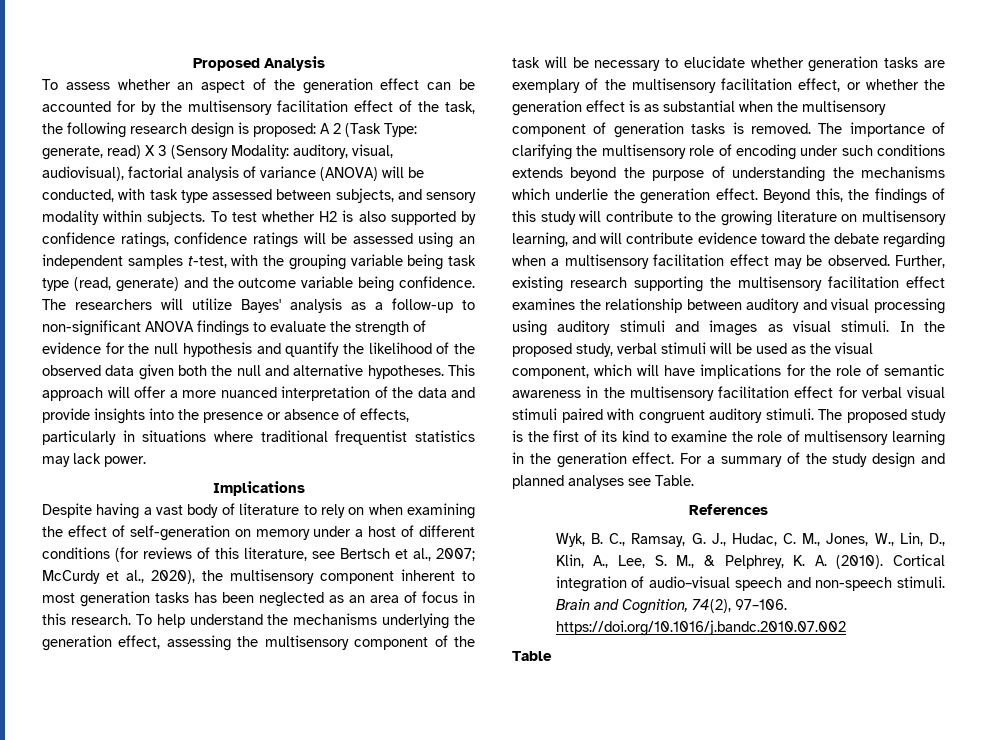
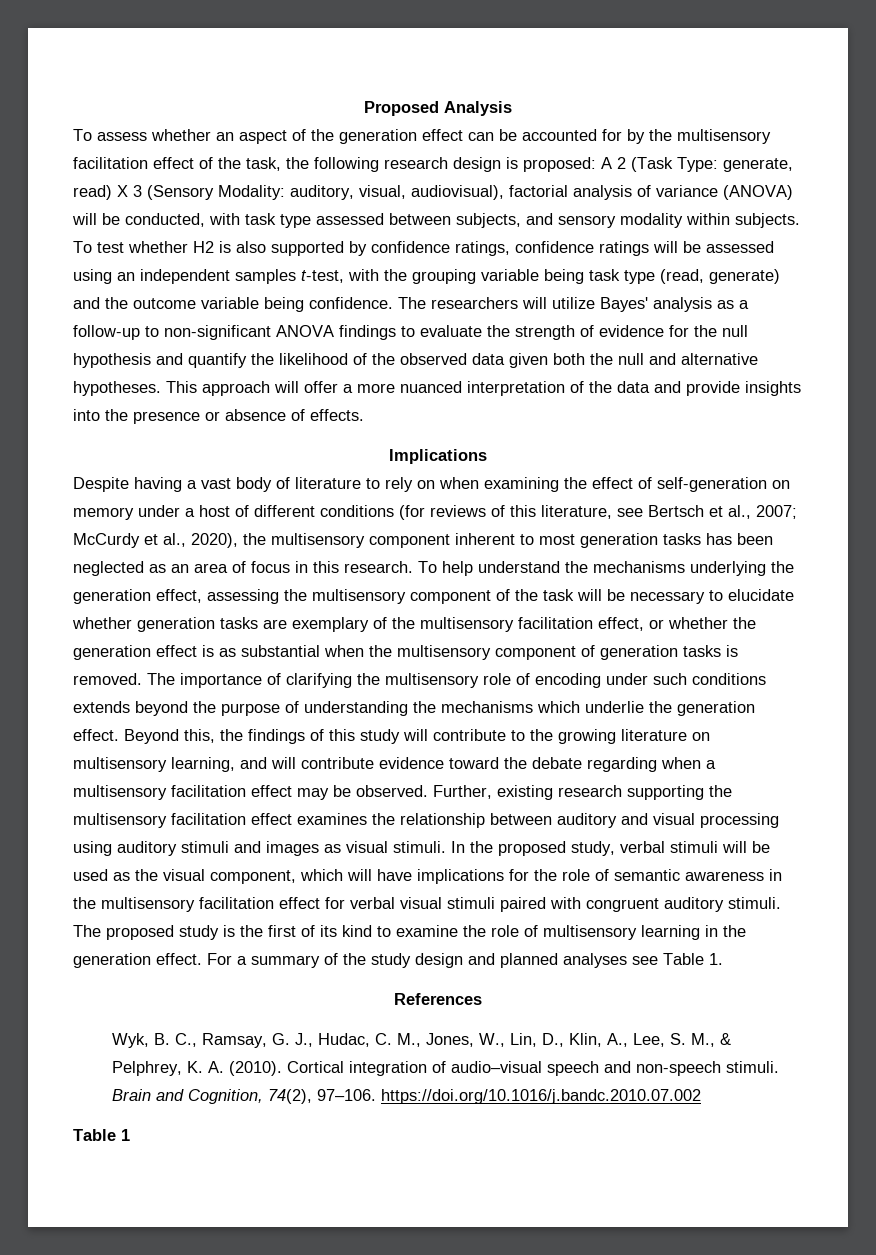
- This approach will offer a more nuanced interpretation of the data and provide insights into the presence or absence of effects, particularly in situations where traditional frequentist statistics may lack power.
+ This approach will offer a more nuanced interpretation of the data and provide insights into the presence or absence of effects.
- For a summary of the study design and planned analyses see Table.
+ For a summary of the study design and planned analyses see Table 1.
- Table
+ Table 1

